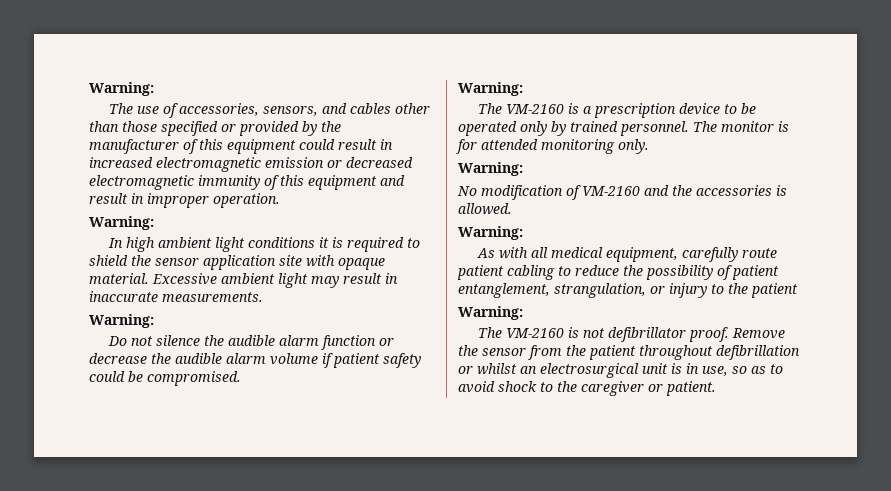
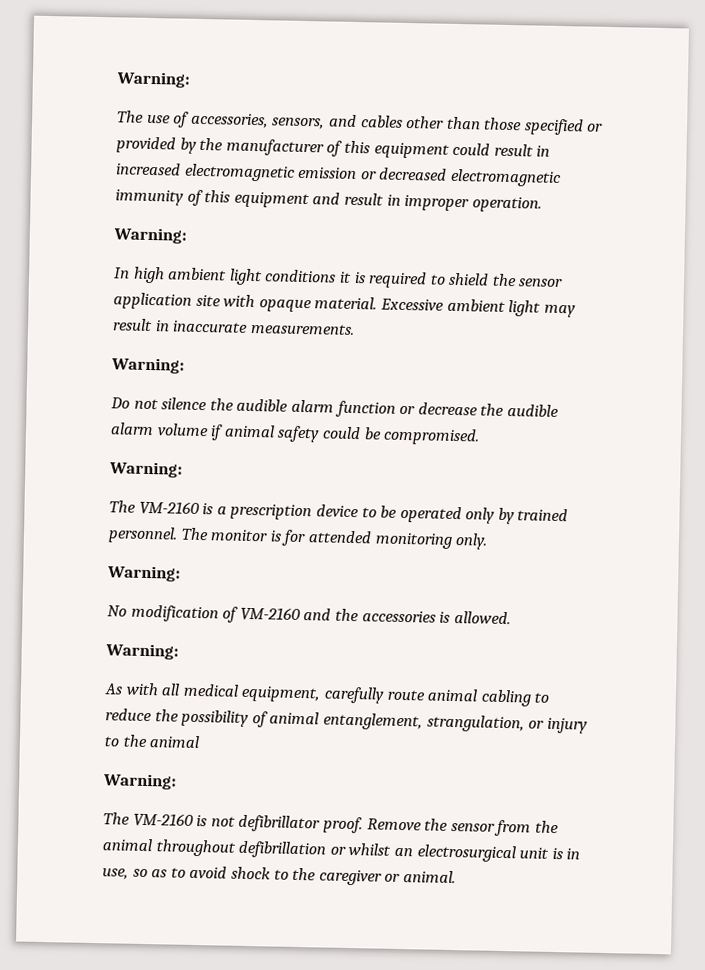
- Do not silence the audible alarm function or decrease the audible alarm volume if patient safety could be compromised.
+ Do not silence the audible alarm function or decrease the audible alarm volume if animal safety could be compromised.
- As with all medical equipment, carefully route patient cabling to reduce the possibility of patient entanglement, strangulation, or injury to the patient
+ As with all medical equipment, carefully route animal cabling to reduce the possibility of animal entanglement, strangulation, or injury to the animal
- Remove the sensor from the patient throughout defibrillation or whilst an electrosurgical unit is in use, so as to avoid shock to the caregiver or patient.
+ Remove the sensor from the animal throughout defibrillation or whilst an electrosurgical unit is in use, so as to avoid shock to the caregiver or animal.

